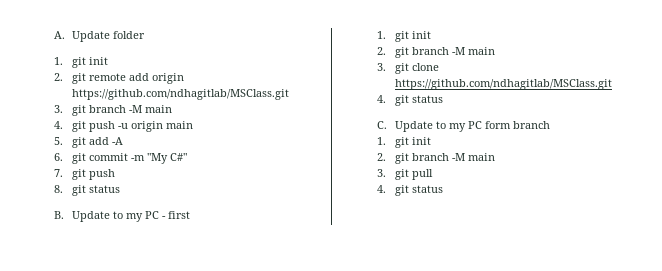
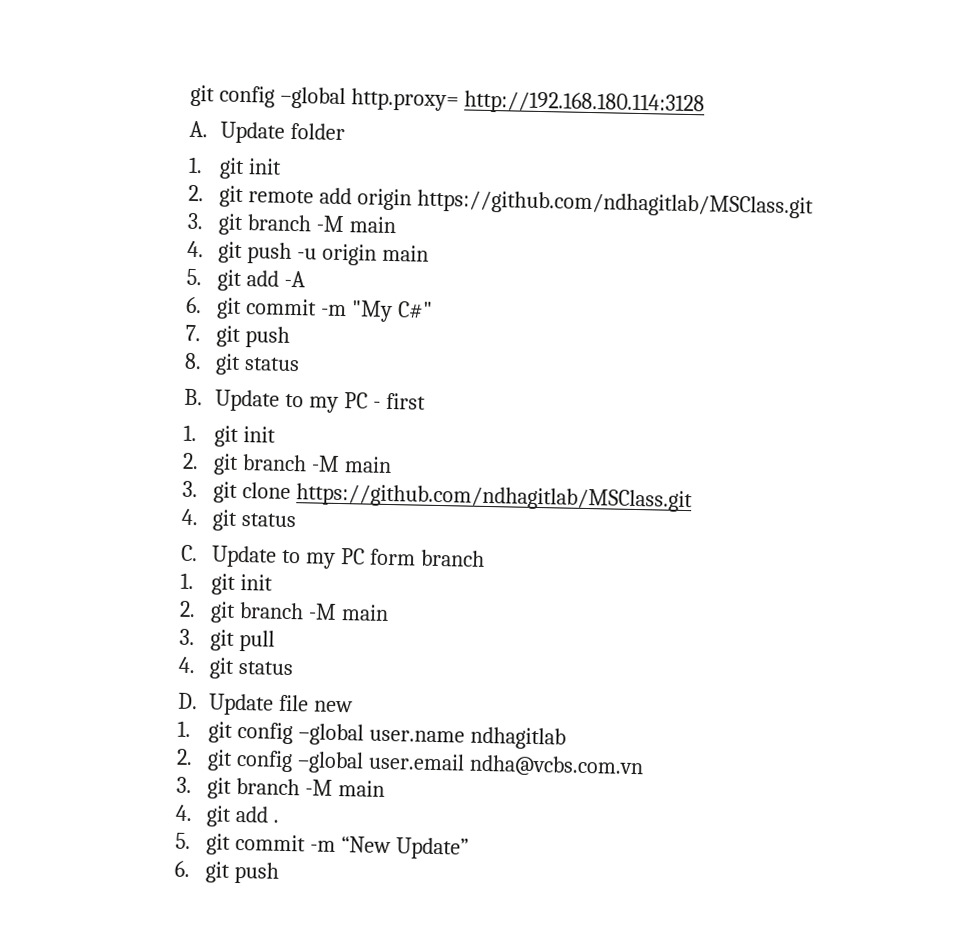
+ git config –global http.proxy= http://192.168.180.114:3128
+ D. Update file new
+ 1. git config –global user.name ndhagitlab
+ 2. git config –global user.email ndha@vcbs.com.vn
+ 3. git branch -M main
+ 4. git add .
+ 5. git commit -m “New Update”
+ 6. git push

